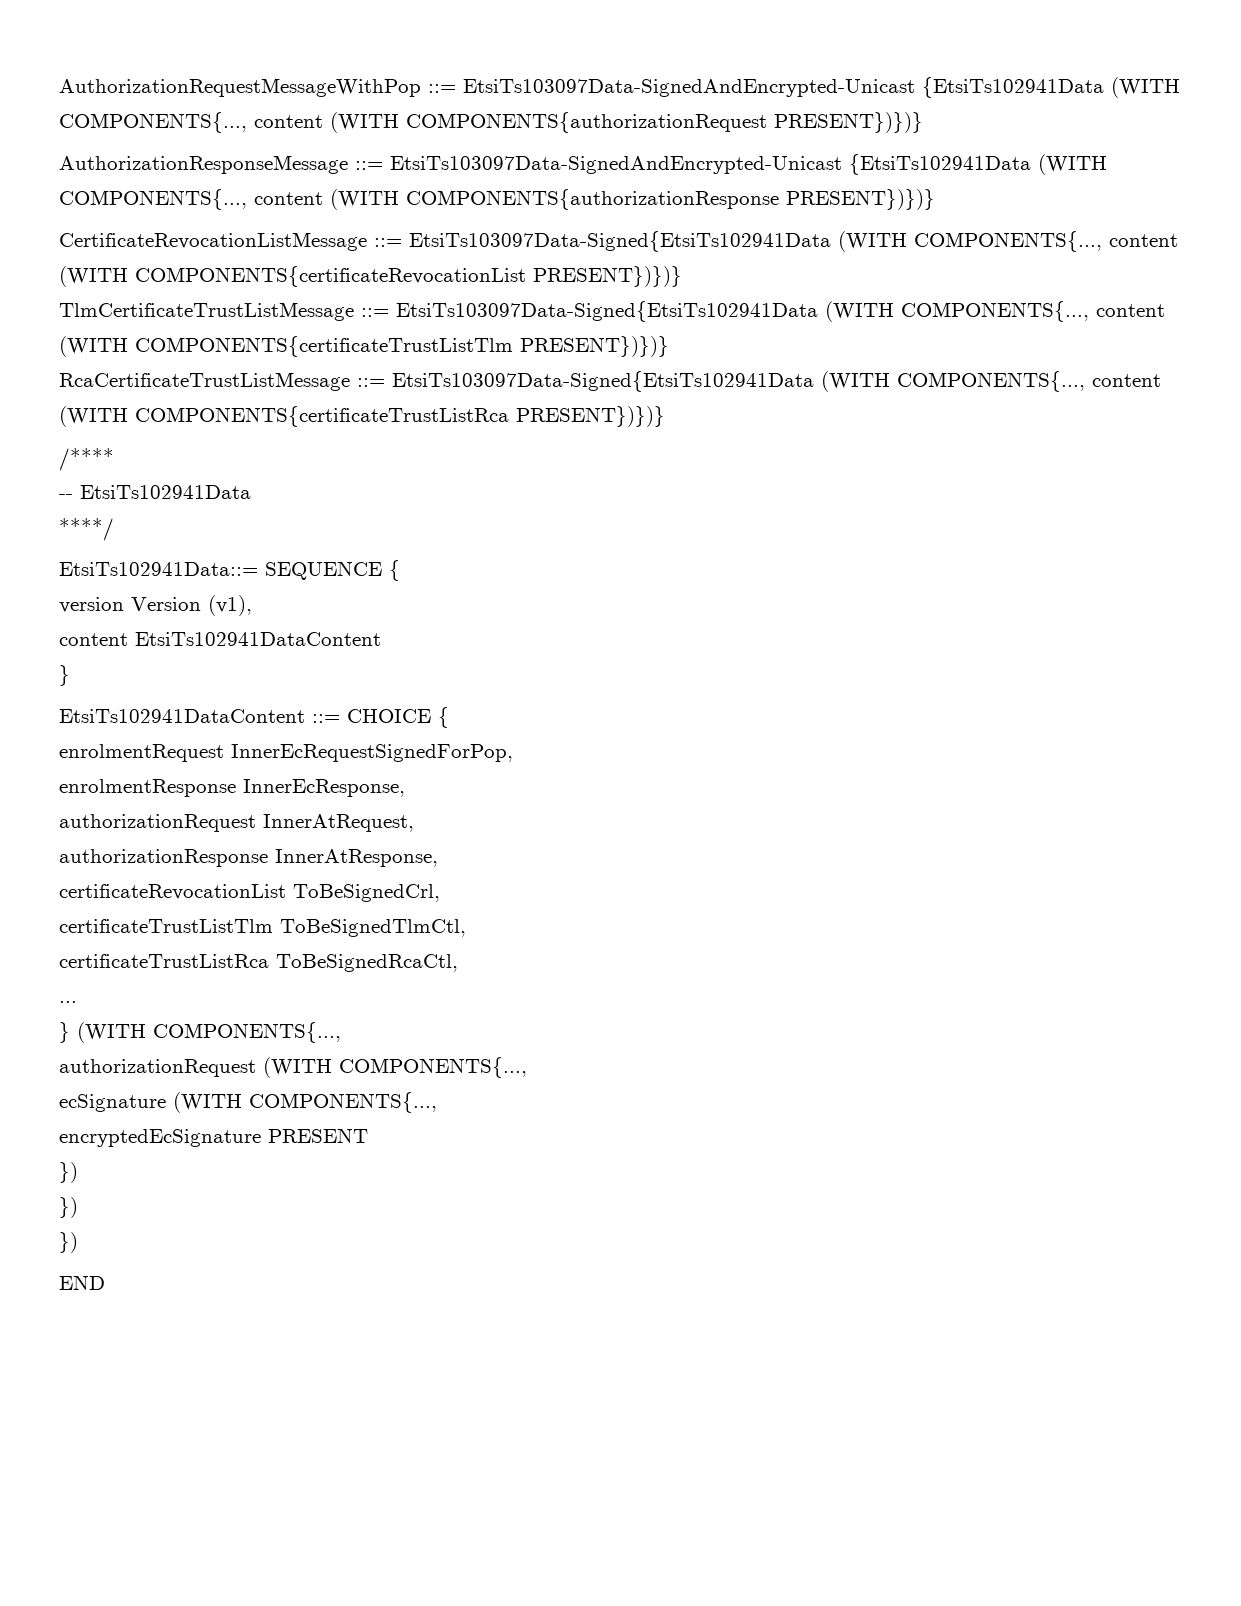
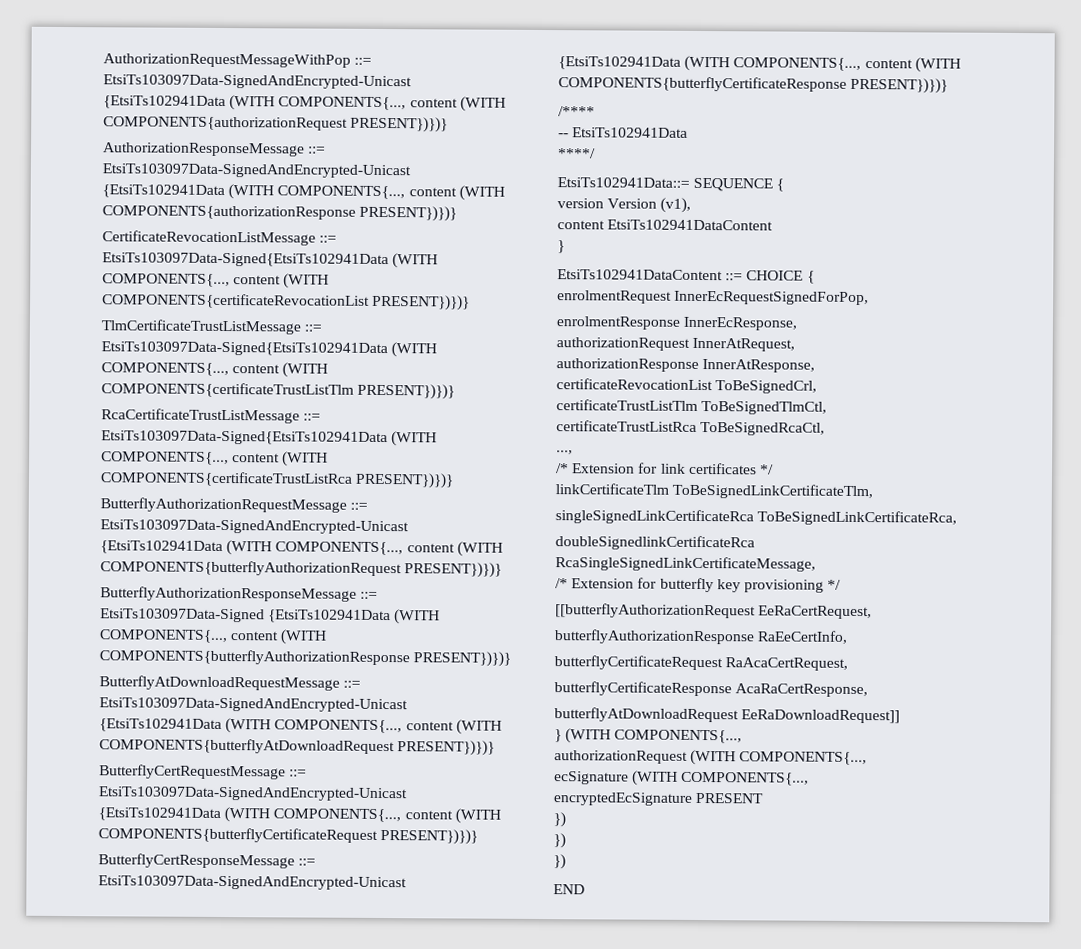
+ ButterflyAuthorizationRequestMessage ::= EtsiTs103097Data-SignedAndEncrypted-Unicast {EtsiTs102941Data (WITH COMPONENTS{..., content (WITH COMPONENTS{butterflyAuthorizationRequest PRESENT})})}
+ ButterflyAuthorizationResponseMessage ::= EtsiTs103097Data-Signed {EtsiTs102941Data (WITH COMPONENTS{..., content (WITH COMPONENTS{butterflyAuthorizationResponse PRESENT})})}
+ ButterflyAtDownloadRequestMessage ::= EtsiTs103097Data-SignedAndEncrypted-Unicast {EtsiTs102941Data (WITH COMPONENTS{..., content (WITH COMPONENTS{butterflyAtDownloadRequest PRESENT})})}
+ ButterflyCertRequestMessage ::= EtsiTs103097Data-SignedAndEncrypted-Unicast {EtsiTs102941Data (WITH COMPONENTS{..., content (WITH COMPONENTS{butterflyCertificateRequest PRESENT})})}
+ ButterflyCertResponseMessage ::= EtsiTs103097Data-SignedAndEncrypted-Unicast {EtsiTs102941Data (WITH COMPONENTS{..., content (WITH COMPONENTS{butterflyCertificateResponse PRESENT})})}
- ...
+ ...,
+ /* Extension for link certificates */
+ linkCertificateTlm ToBeSignedLinkCertificateTlm,
+ singleSignedLinkCertificateRca ToBeSignedLinkCertificateRca,
+ doubleSignedlinkCertificateRca RcaSingleSignedLinkCertificateMessage,
+ /* Extension for butterfly key provisioning */
+ [[butterflyAuthorizationRequest EeRaCertRequest,
+ butterflyAuthorizationResponse RaEeCertInfo,
+ butterflyCertificateRequest RaAcaCertRequest,
+ butterflyCertificateResponse AcaRaCertResponse,
+ butterflyAtDownloadRequest EeRaDownloadRequest]]

